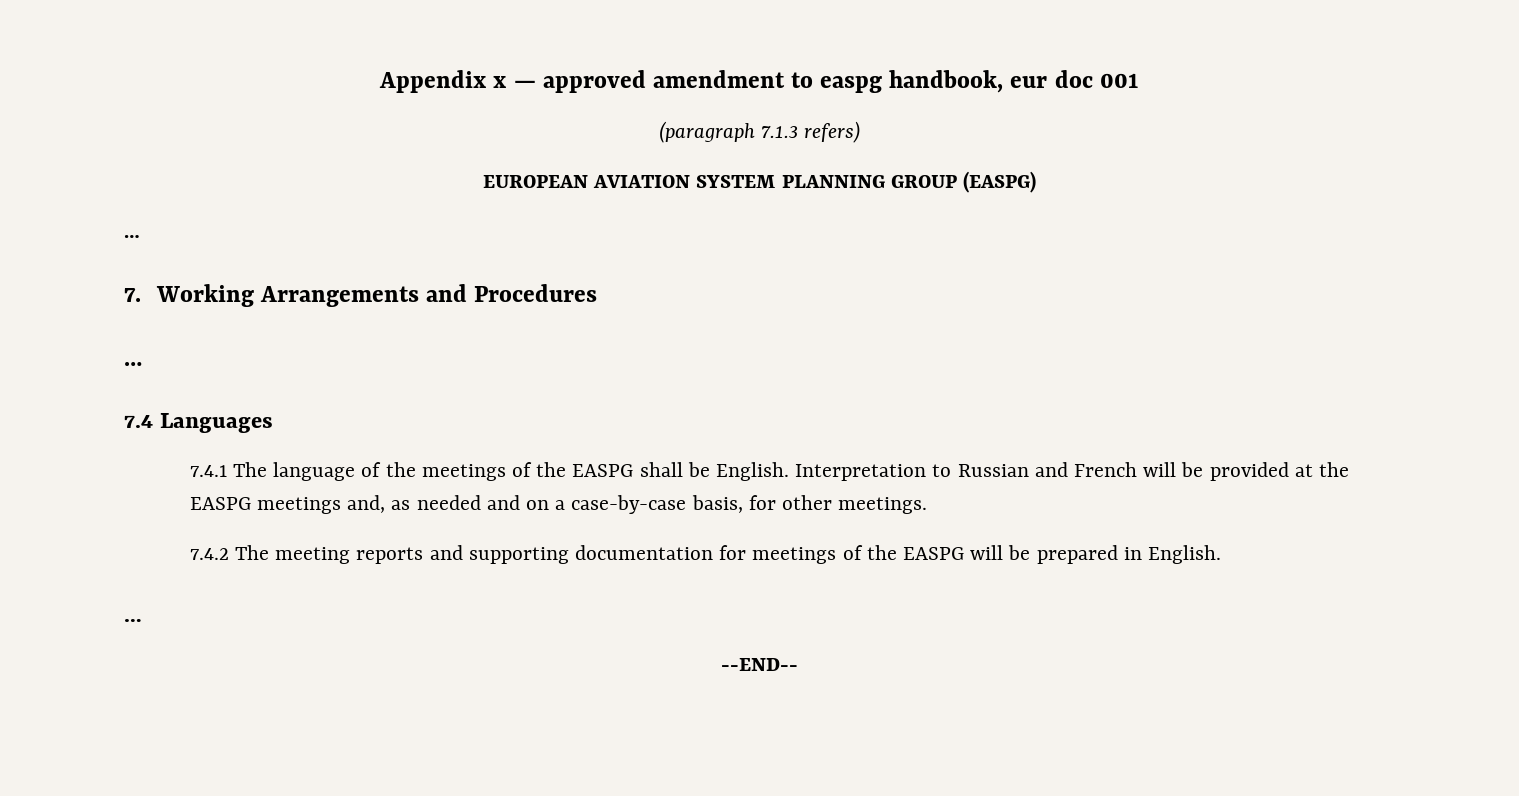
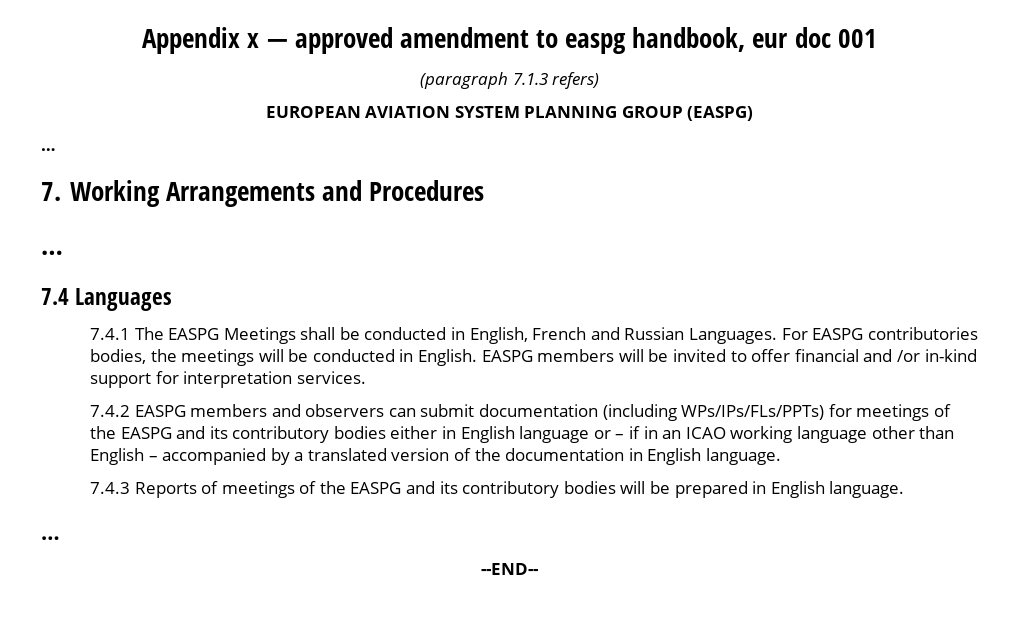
- 7.4.1 The language of the meetings of the EASPG shall be English. Interpretation to Russian and French will be provided at the EASPG meetings and, as needed and on a case-by-case basis, for other meetings.
- 7.4.2 The meeting reports and supporting documentation for meetings of the EASPG will be prepared in English.
+ 7.4.1 The EASPG Meetings shall be conducted in English, French and Russian Languages. For EASPG contributories bodies, the meetings will be conducted in English. EASPG members will be invited to offer financial and /or in-kind support for interpretation services.
+ 7.4.2 EASPG members and observers can submit documentation (including WPs/IPs/FLs/PPTs) for meetings of the EASPG and its contributory bodies either in English language or – if in an ICAO working language other than English – accompanied by a translated version of the documentation in English language.
+ 7.4.3 Reports of meetings of the EASPG and its contributory bodies will be prepared in English language.

